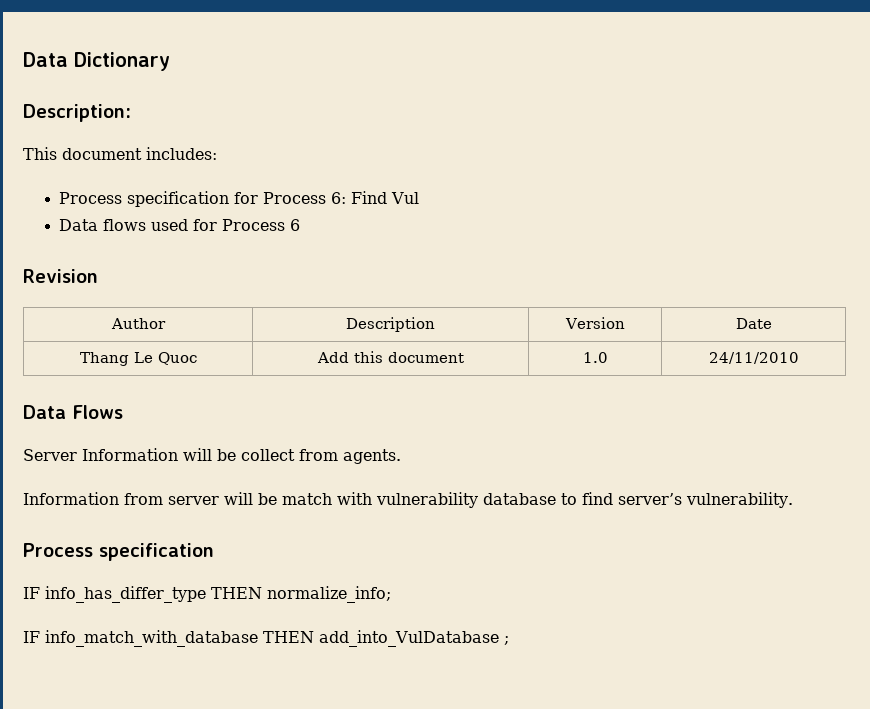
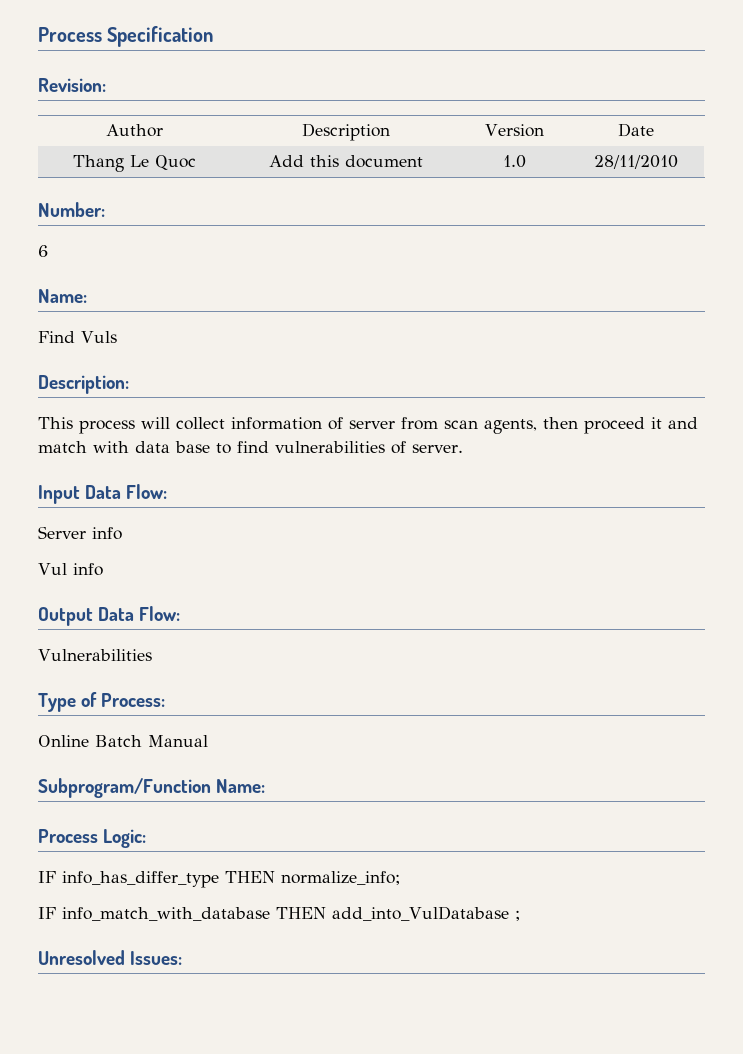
- Data Dictionary
- Description:
- This document includes:
- Process specification for Process 6: Find Vul
- Data flows used for Process 6
- Revision
+ Process Specification
+ Revision:
- Thang Le Quoc | Add this document | 1.0 | 24/11/2010
- Data Flows
- Server Information will be collect from agents.
- Information from server will be match with vulnerability database to find server’s vulnerability.
- Process specification
+ Thang Le Quoc | Add this document | 1.0 | 28/11/2010
+ Number:
+ 6
+ Name:
+ Find Vuls
+ Description:
+ This process will collect information of server from scan agents, then proceed it and match with data base to find vulnerabilities of server.
+ Input Data Flow:
+ Server info
+ Vul info
+ Output Data Flow:
+ Vulnerabilities
+ Type of Process:
+ Online Batch Manual
+ Subprogram/Function Name:
+ Process Logic:
+ Unresolved Issues:

